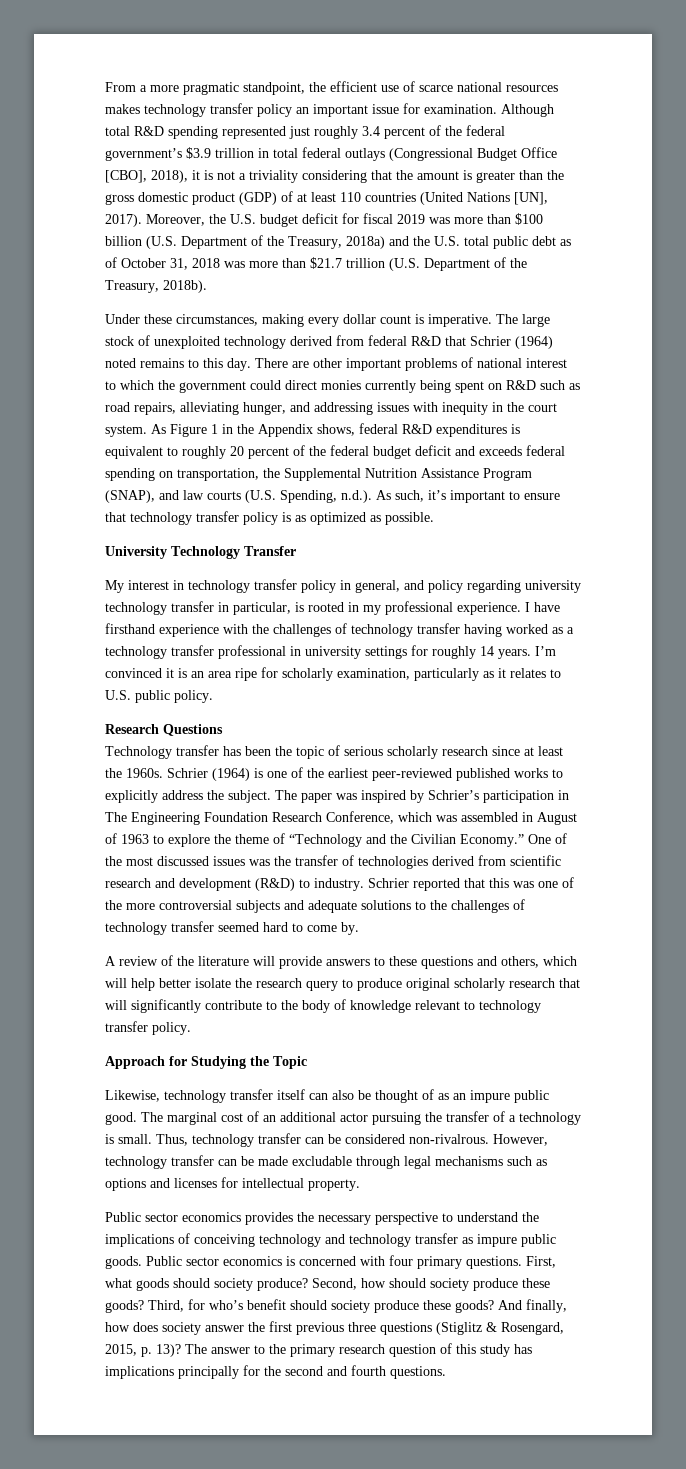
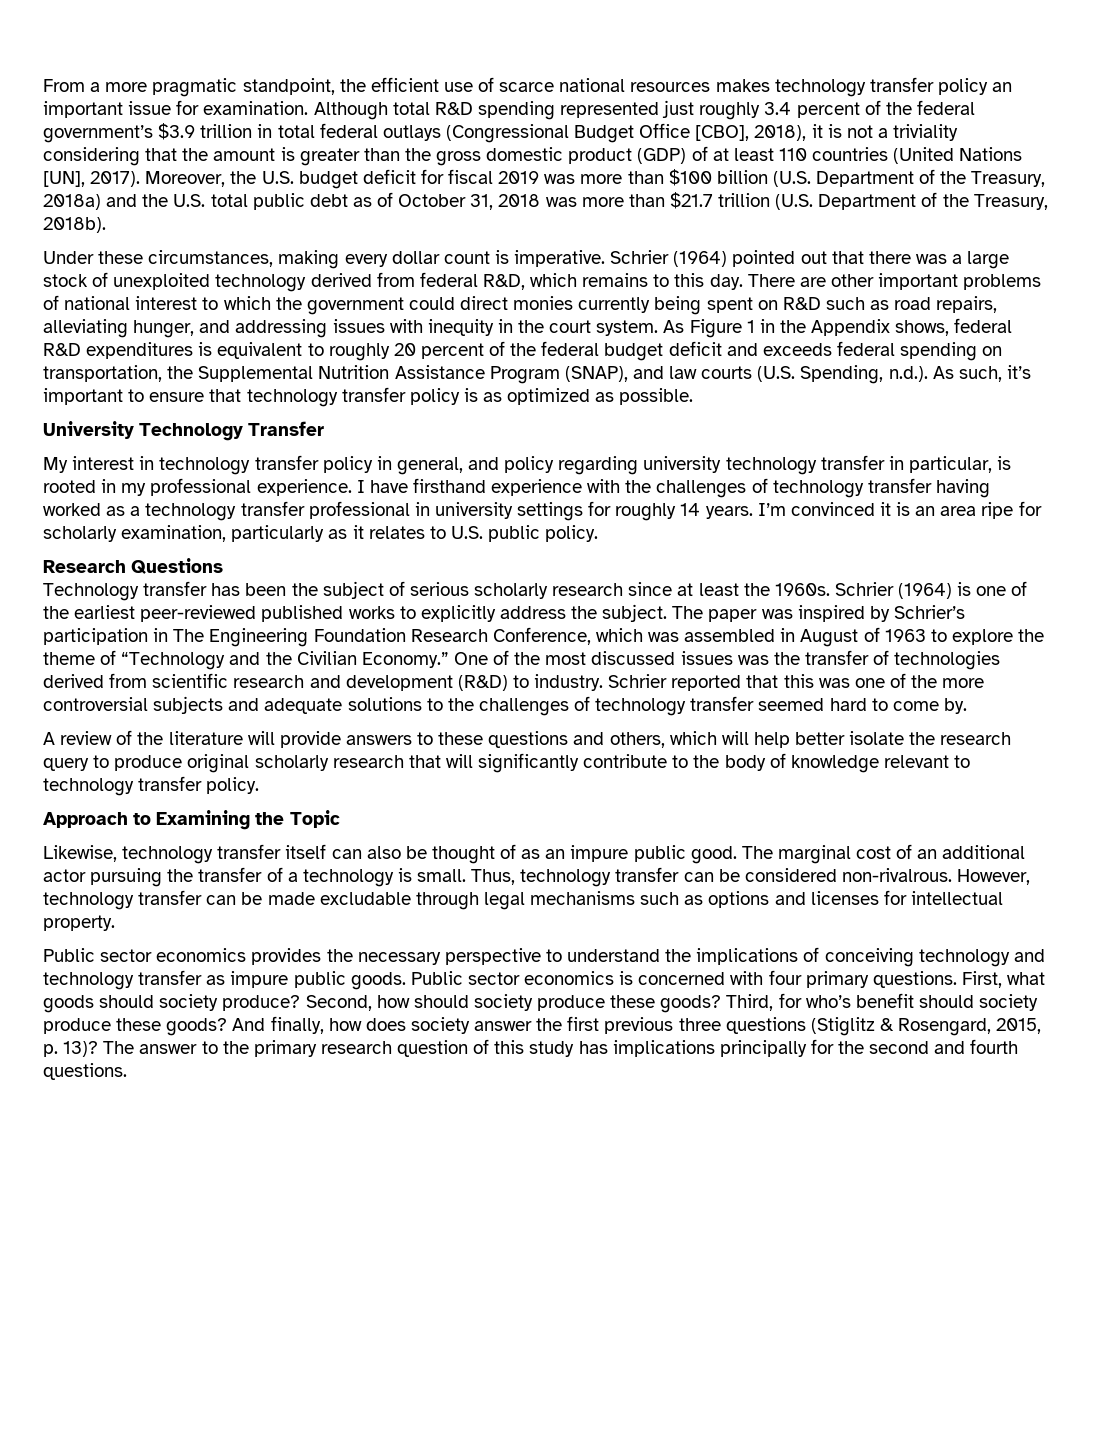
- The large stock of unexploited technology derived from federal R&D that Schrier (1964) noted remains to this day.
+ Schrier (1964) pointed out that there was a large stock of unexploited technology derived from federal R&D, which remains to this day.
- Technology transfer has been the topic of serious scholarly research since at least the 1960s.
+ Technology transfer has been the subject of serious scholarly research since at least the 1960s.
- Approach for Studying the Topic
+ Approach to Examining the Topic

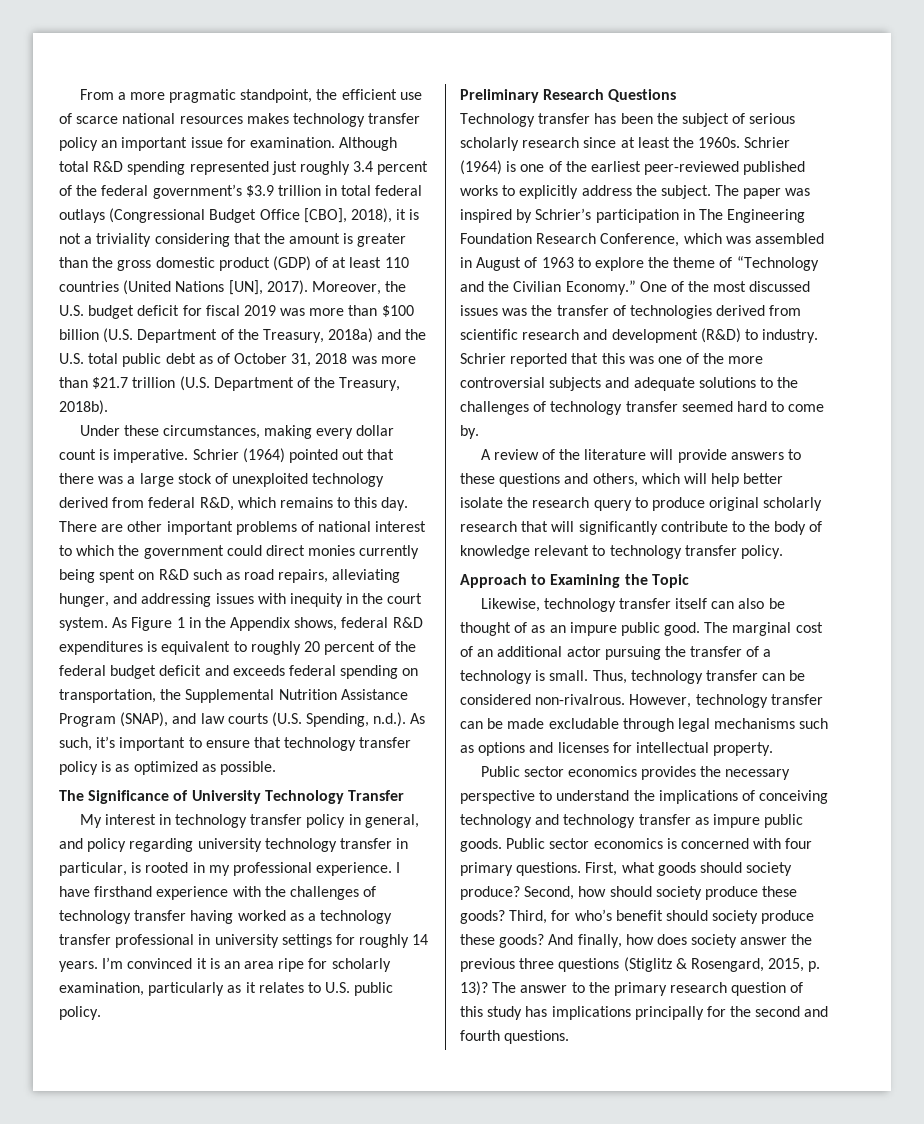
- University Technology Transfer
+ The Significance of University Technology Transfer
- Research Questions
+ Preliminary Research Questions
- And finally, how does society answer the first previous three questions (Stiglitz & Rosengard, 2015, p. 13)?
+ And finally, how does society answer the previous three questions (Stiglitz & Rosengard, 2015, p. 13)?

